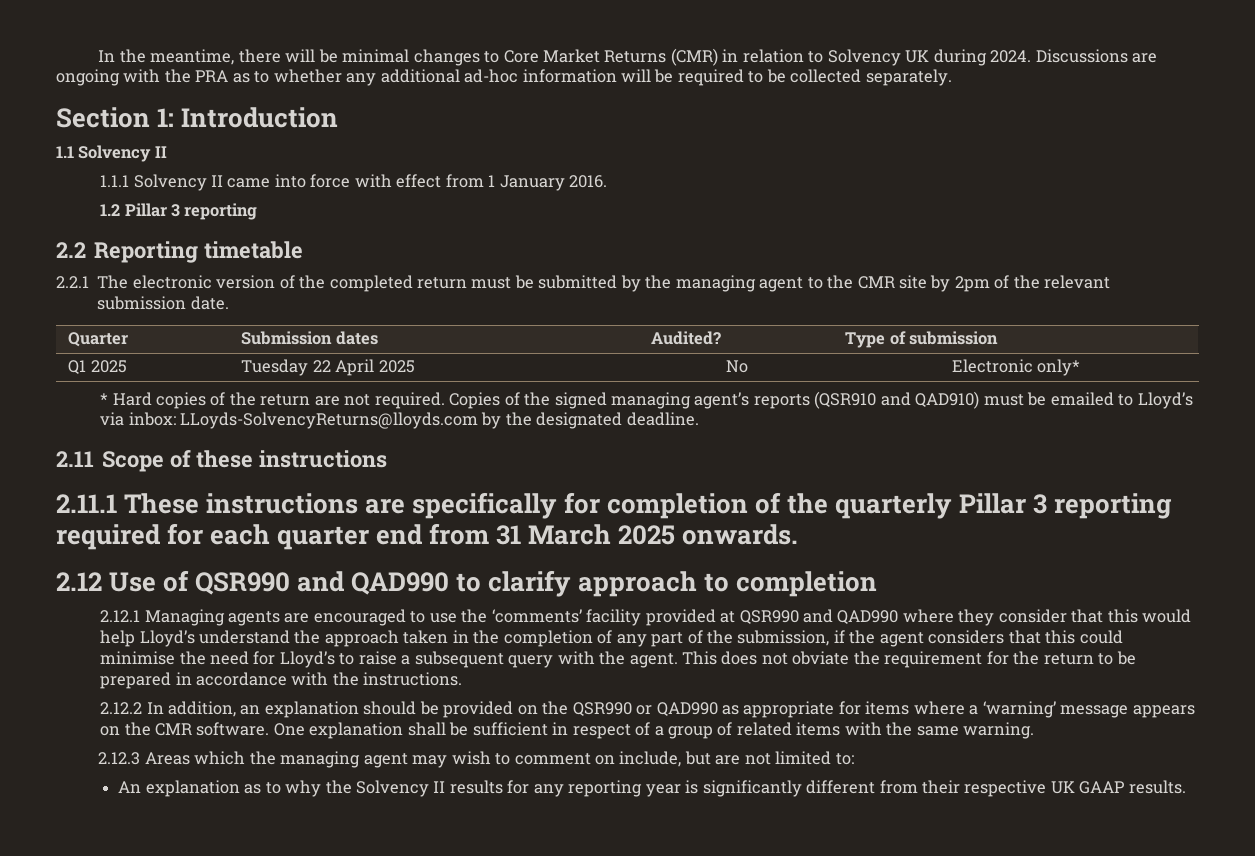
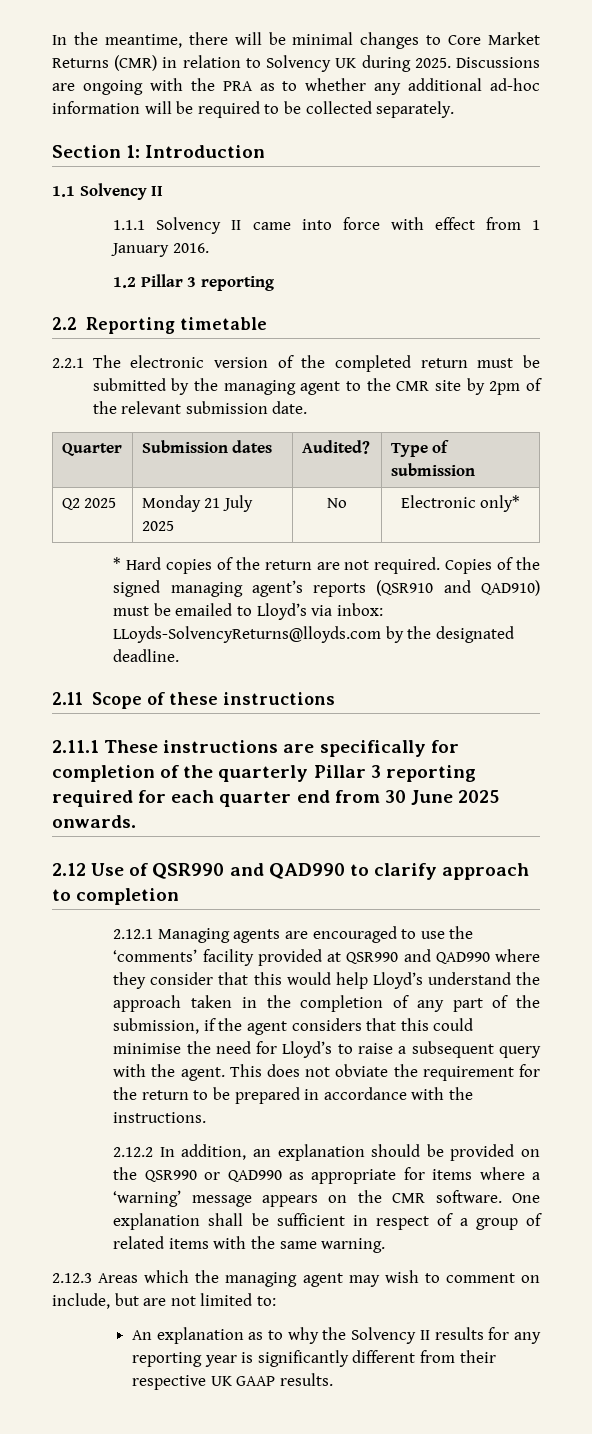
- In the meantime, there will be minimal changes to Core Market Returns (CMR) in relation to Solvency UK during 2024.
+ In the meantime, there will be minimal changes to Core Market Returns (CMR) in relation to Solvency UK during 2025.
- Q1 2025 | Tuesday 22 April 2025 | No | Electronic only*
+ Q2 2025 | Monday 21 July 2025 | No | Electronic only*
- 2.11.1 These instructions are specifically for completion of the quarterly Pillar 3 reporting required for each quarter end from 31 March 2025 onwards.
+ 2.11.1 These instructions are specifically for completion of the quarterly Pillar 3 reporting required for each quarter end from 30 June 2025 onwards.

